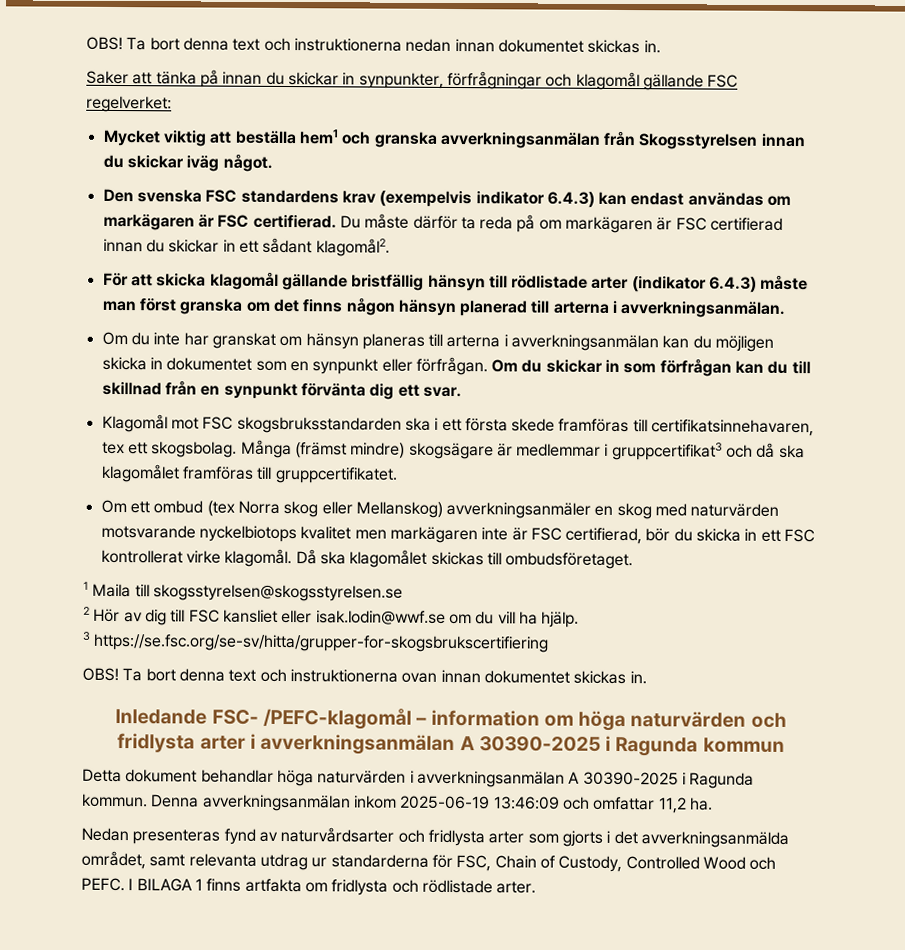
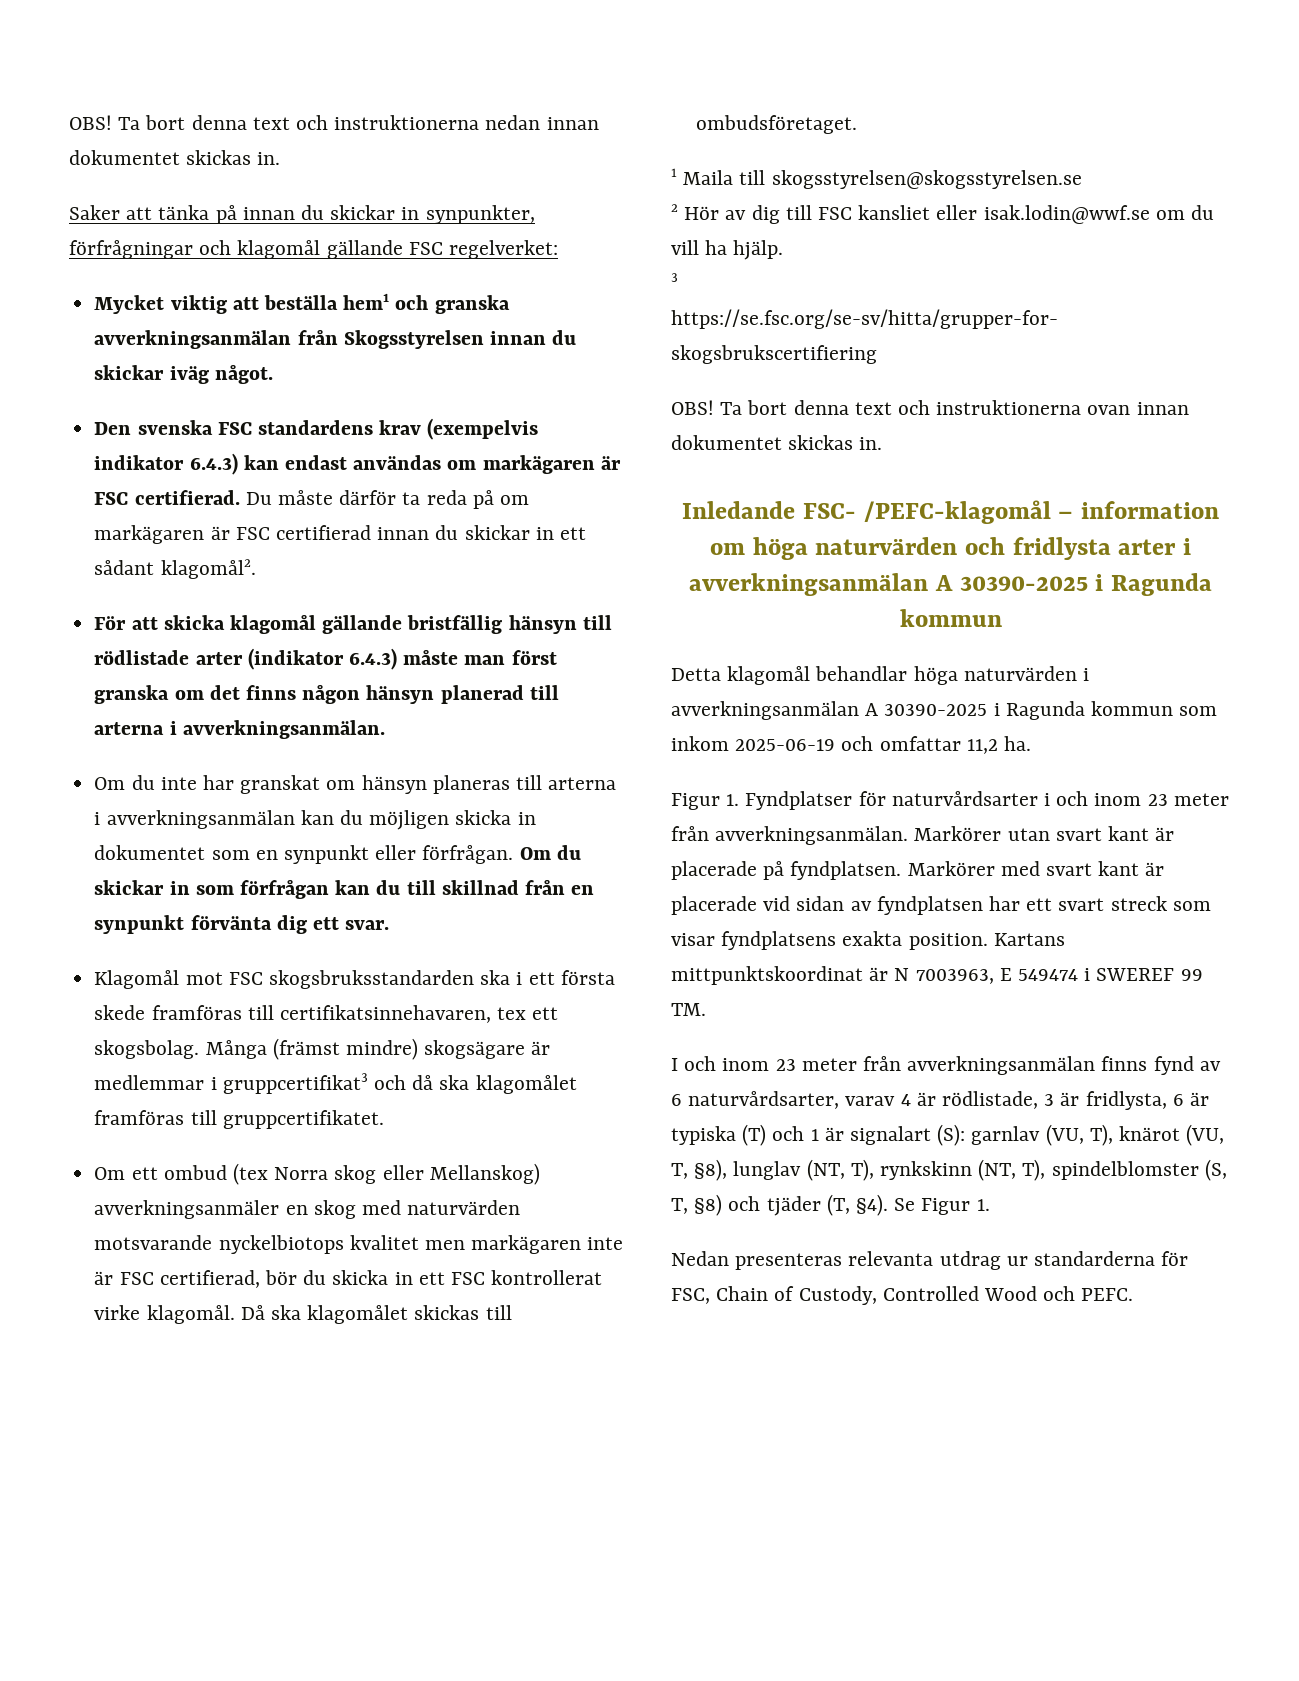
- Detta dokument behandlar höga naturvärden i avverkningsanmälan A 30390-2025 i Ragunda kommun. Denna avverkningsanmälan inkom 2025-06-19 13:46:09 och omfattar 11,2 ha.
+ Detta klagomål behandlar höga naturvärden i avverkningsanmälan A 30390-2025 i Ragunda kommun som inkom 2025-06-19 och omfattar 11,2 ha.
- Nedan presenteras fynd av naturvårdsarter och fridlysta arter som gjorts i det avverkningsanmälda området, samt relevanta utdrag ur standarderna för FSC, Chain of Custody, Controlled Wood och PEFC. I BILAGA 1 finns artfakta om fridlysta och rödlistade arter.
+ Figur 1. Fyndplatser för naturvårdsarter i och inom 23 meter från avverkningsanmälan. Markörer utan svart kant är placerade på fyndplatsen. Markörer med svart kant är placerade vid sidan av fyndplatsen har ett svart streck som visar fyndplatsens exakta position. Kartans mittpunktskoordinat är N 7003963, E 549474 i SWEREF 99 TM.
+ I och inom 23 meter från avverkningsanmälan finns fynd av 6 naturvårdsarter, varav 4 är rödlistade, 3 är fridlysta, 6 är typiska (T) och 1 är signalart (S): garnlav (VU, T), knärot (VU, T, §8), lunglav (NT, T), rynkskinn (NT, T), spindelblomster (S, T, §8) och tjäder (T, §4). Se Figur 1.
+ Nedan presenteras relevanta utdrag ur standarderna för FSC, Chain of Custody, Controlled Wood och PEFC.

